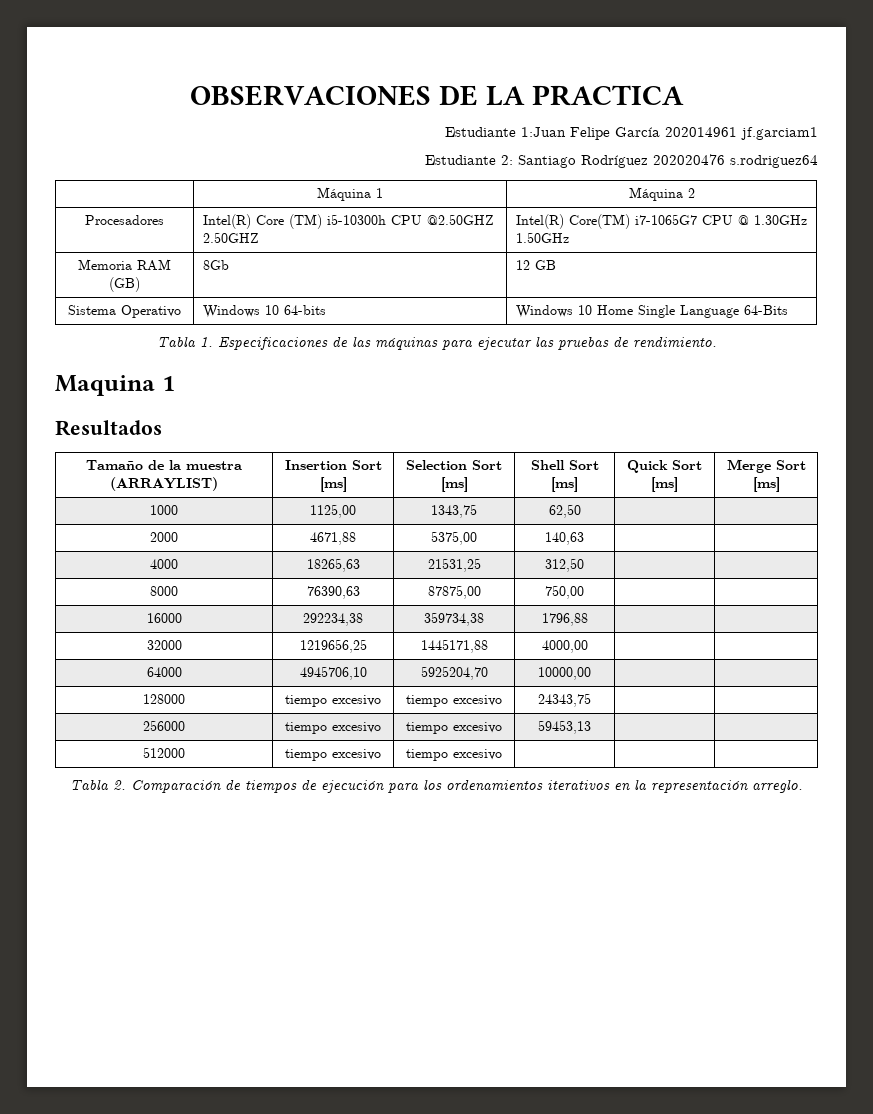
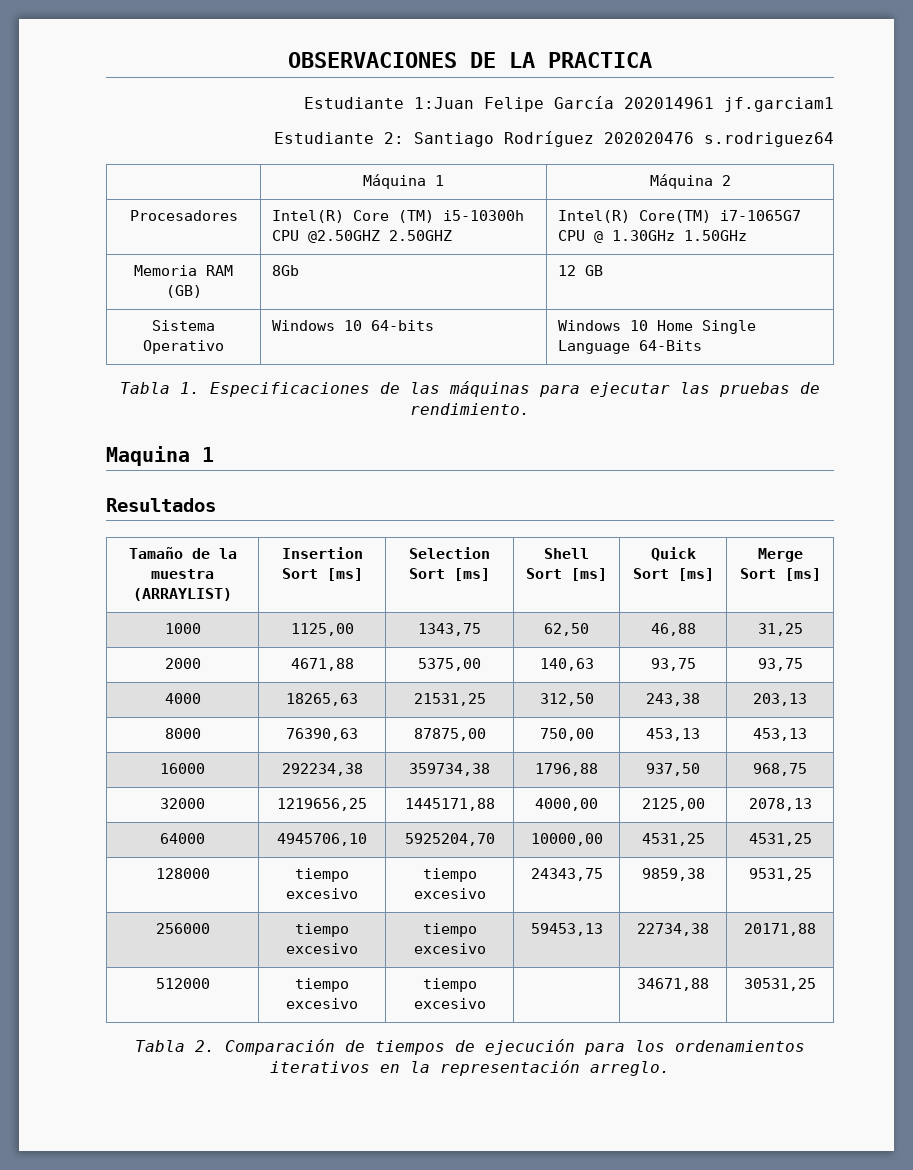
- 1000 | 1125,00 | 1343,75 | 62,50 | |
+ 1000 | 1125,00 | 1343,75 | 62,50 | 46,88 | 31,25
- 2000 | 4671,88 | 5375,00 | 140,63 | |
+ 2000 | 4671,88 | 5375,00 | 140,63 | 93,75 | 93,75
- 4000 | 18265,63 | 21531,25 | 312,50 | |
+ 4000 | 18265,63 | 21531,25 | 312,50 | 243,38 | 203,13
- 8000 | 76390,63 | 87875,00 | 750,00 | |
+ 8000 | 76390,63 | 87875,00 | 750,00 | 453,13 | 453,13
- 16000 | 292234,38 | 359734,38 | 1796,88 | |
+ 16000 | 292234,38 | 359734,38 | 1796,88 | 937,50 | 968,75
- 32000 | 1219656,25 | 1445171,88 | 4000,00 | |
+ 32000 | 1219656,25 | 1445171,88 | 4000,00 | 2125,00 | 2078,13
- 64000 | 4945706,10 | 5925204,70 | 10000,00 | |
+ 64000 | 4945706,10 | 5925204,70 | 10000,00 | 4531,25 | 4531,25
- 128000 | tiempo excesivo | tiempo excesivo | 24343,75 | |
+ 128000 | tiempo excesivo | tiempo excesivo | 24343,75 | 9859,38 | 9531,25
- 256000 | tiempo excesivo | tiempo excesivo | 59453,13 | |
+ 256000 | tiempo excesivo | tiempo excesivo | 59453,13 | 22734,38 | 20171,88
- 512000 | tiempo excesivo | tiempo excesivo | | |
+ 512000 | tiempo excesivo | tiempo excesivo | | 34671,88 | 30531,25

